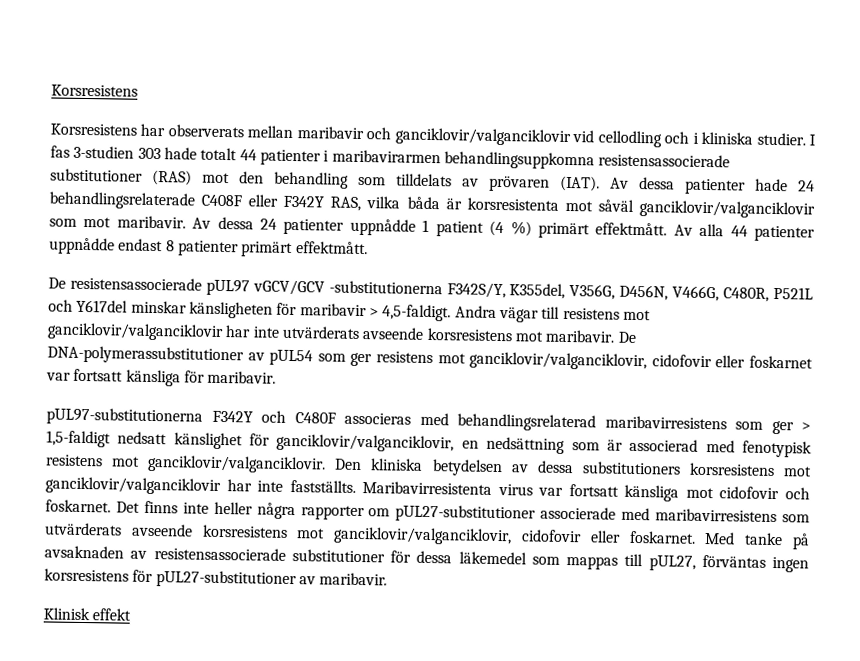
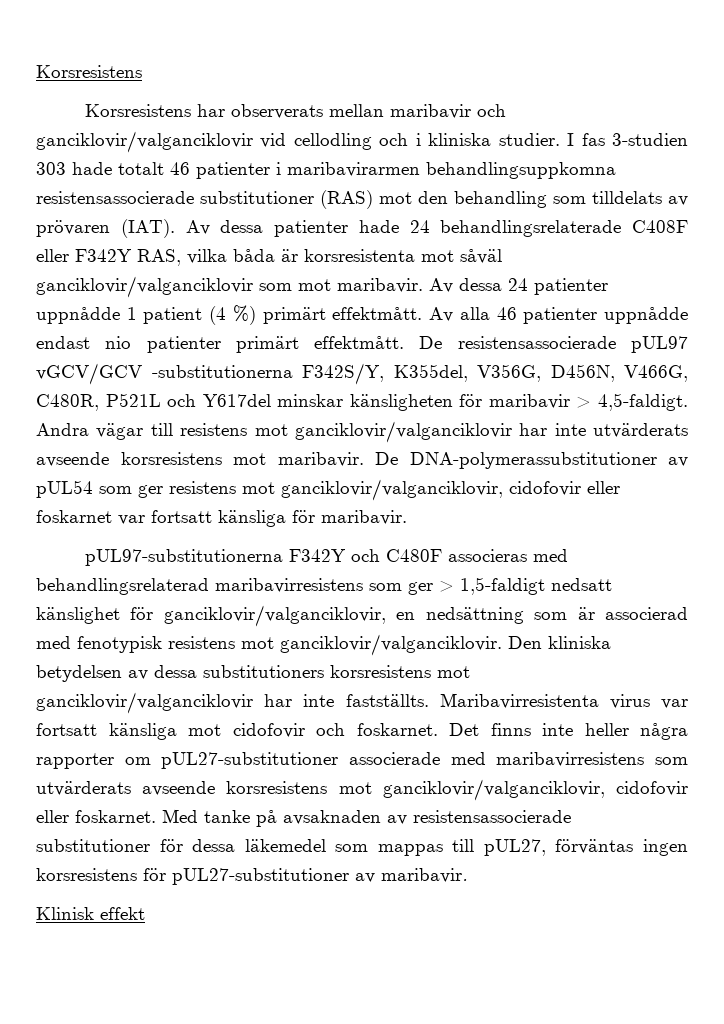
- I fas 3-studien 303 hade totalt 44 patienter i maribavirarmen behandlingsuppkomna resistensassocierade substitutioner (RAS) mot den behandling som tilldelats av prövaren (IAT).
+ I fas 3-studien 303 hade totalt 46 patienter i maribavirarmen behandlingsuppkomna resistensassocierade substitutioner (RAS) mot den behandling som tilldelats av prövaren (IAT).
- Av alla 44 patienter uppnådde endast 8 patienter primärt effektmått.
- De resistensassocierade pUL97 vGCV/GCV -substitutionerna F342S/Y, K355del, V356G, D456N, V466G, C480R, P521L och Y617del minskar känsligheten för maribavir > 4,5-faldigt.
+ Av alla 46 patienter uppnådde endast nio patienter primärt effektmått. De resistensassocierade pUL97 vGCV/GCV -substitutionerna F342S/Y, K355del, V356G, D456N, V466G, C480R, P521L och Y617del minskar känsligheten för maribavir > 4,5-faldigt.

